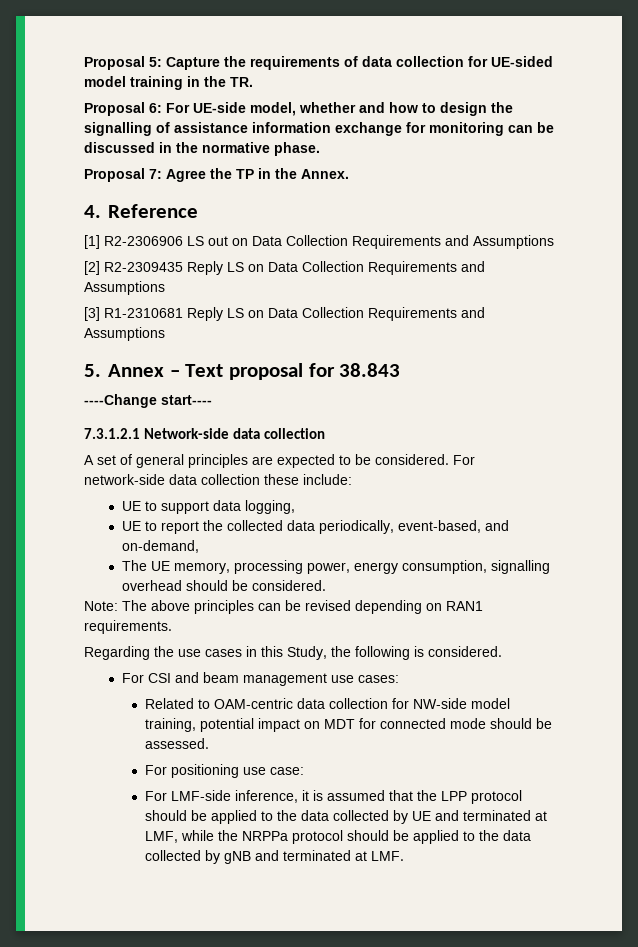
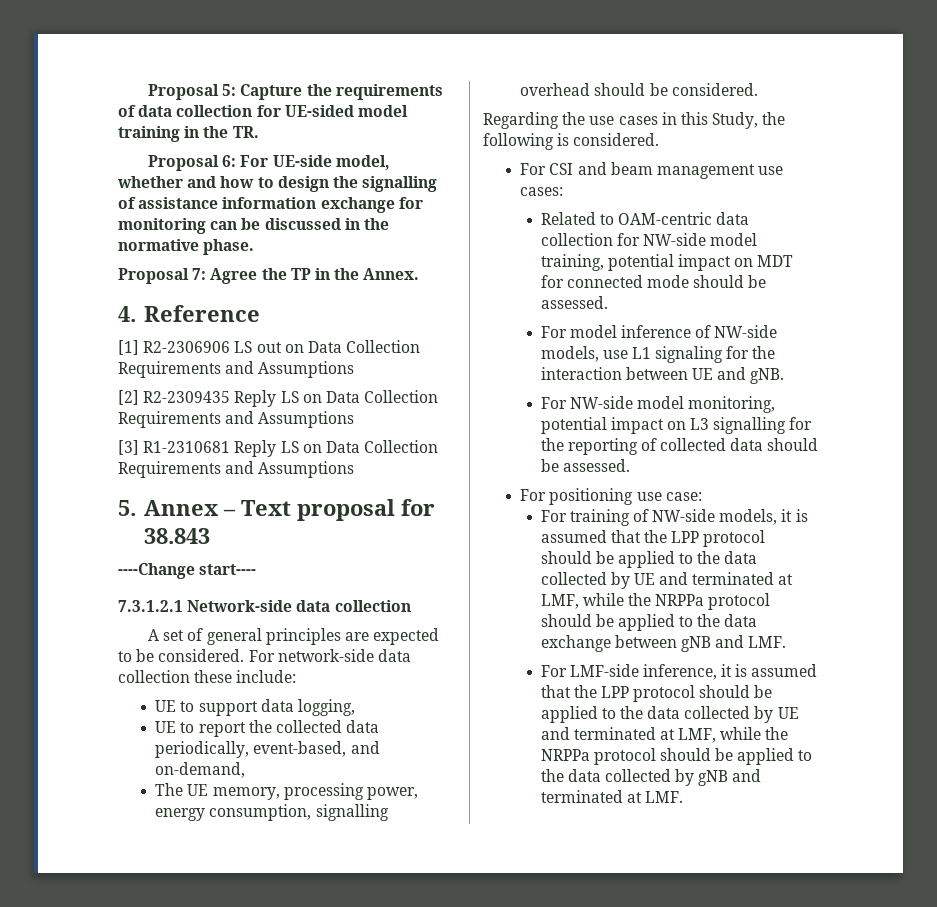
- Note: The above principles can be revised depending on RAN1 requirements.
+ For model inference of NW-side models, use L1 signaling for the interaction between UE and gNB.
+ For NW-side model monitoring, potential impact on L3 signalling for the reporting of collected data should be assessed.
  For positioning use case:
+ For training of NW-side models, it is assumed that the LPP protocol should be applied to the data collected by UE and terminated at LMF, while the NRPPa protocol should be applied to the data exchange between gNB and LMF.

